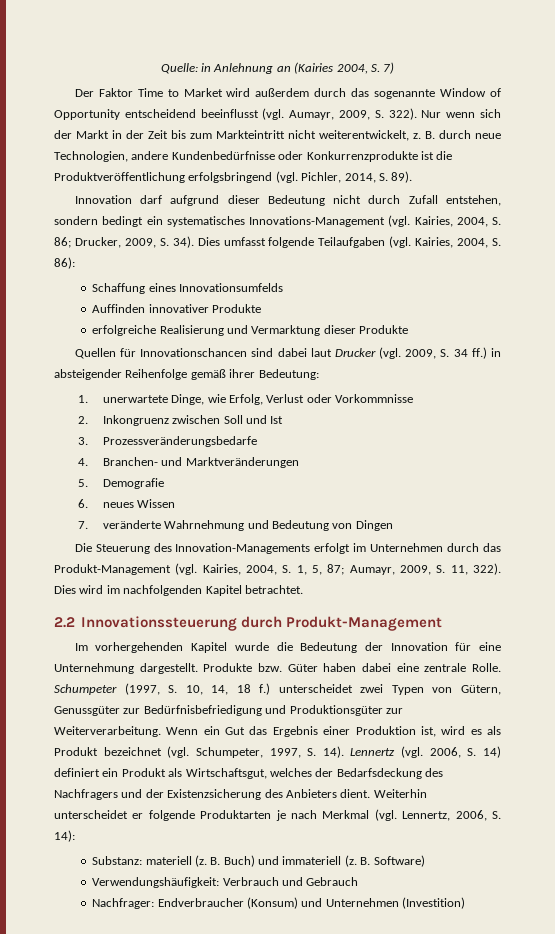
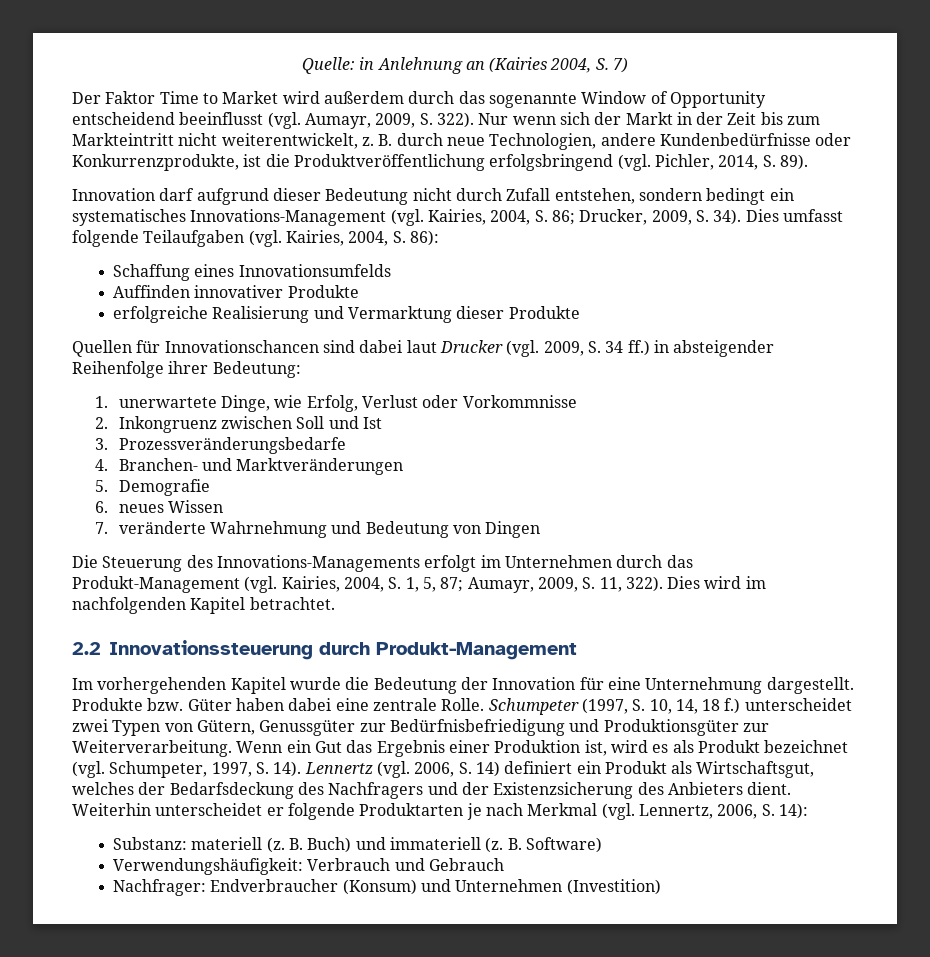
- B. durch neue Technologien, andere Kundenbedürfnisse oder Konkurrenzprodukte ist die Produktveröffentlichung erfolgsbringend (vgl. Pichler, 2014, S. 89).
+ B. durch neue Technologien, andere Kundenbedürfnisse oder Konkurrenzprodukte, ist die Produktveröffentlichung erfolgsbringend (vgl. Pichler, 2014, S. 89).
- Quellen für Innovationschancen sind dabei laut Drucker (vgl. 2009, S. 34 ff.) in absteigender Reihenfolge gemäß ihrer Bedeutung:
+ Quellen für Innovationschancen sind dabei laut Drucker (vgl. 2009, S. 34 ff.) in absteigender Reihenfolge ihrer Bedeutung:
- Die Steuerung des Innovation-Managements erfolgt im Unternehmen durch das Produkt-Management (vgl. Kairies, 2004, S. 1, 5, 87; Aumayr, 2009, S. 11, 322).
+ Die Steuerung des Innovations-Managements erfolgt im Unternehmen durch das Produkt-Management (vgl. Kairies, 2004, S. 1, 5, 87; Aumayr, 2009, S. 11, 322).

